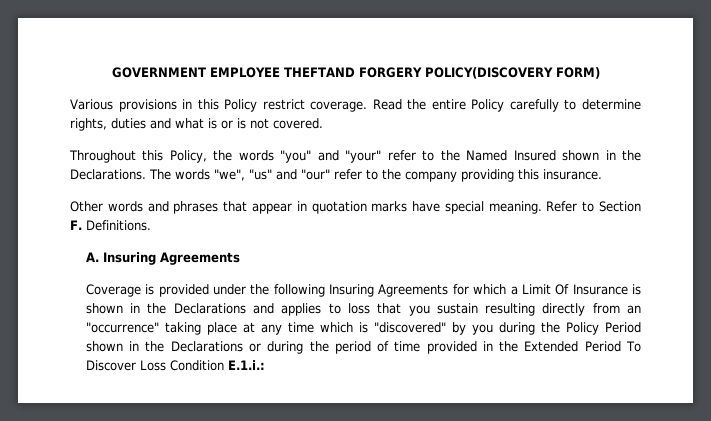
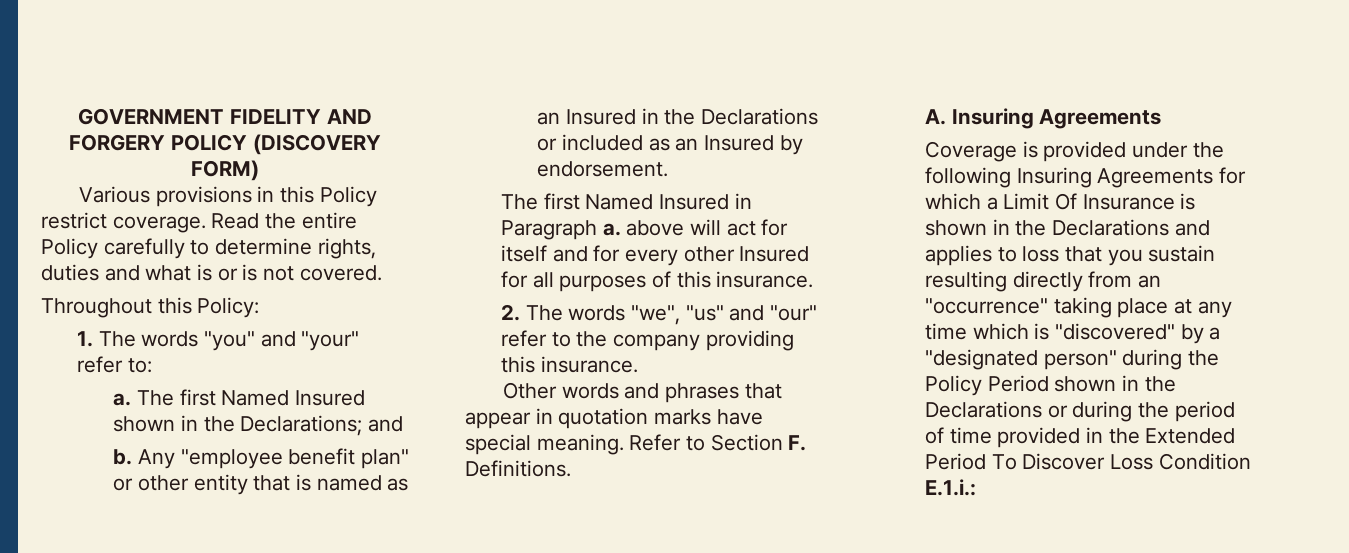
- GOVERNMENT EMPLOYEE THEFTAND FORGERY POLICY(DISCOVERY FORM)
+ GOVERNMENT FIDELITY AND FORGERY POLICY (DISCOVERY FORM)
- Throughout this Policy, the words "you" and "your" refer to the Named Insured shown in the Declarations. The words "we", "us" and "our" refer to the company providing this insurance.
+ Throughout this Policy:
+ 1. The words "you" and "your" refer to:
+ a. The first Named Insured shown in the Declarations; and
+ b. Any "employee benefit plan" or other entity that is named as an Insured in the Declarations or included as an Insured by endorsement.
+ The first Named Insured in Paragraph a. above will act for itself and for every other Insured for all purposes of this insurance.
+ 2. The words "we", "us" and "our" refer to the company providing this insurance.
- Coverage is provided under the following Insuring Agreements for which a Limit Of Insurance is shown in the Declarations and applies to loss that you sustain resulting directly from an "occurrence" taking place at any time which is "discovered" by you during the Policy Period shown in the Declarations or during the period of time provided in the Extended Period To Discover Loss Condition E.1.i.:
+ Coverage is provided under the following Insuring Agreements for which a Limit Of Insurance is shown in the Declarations and applies to loss that you sustain resulting directly from an "occurrence" taking place at any time which is "discovered" by a "designated person" during the Policy Period shown in the Declarations or during the period of time provided in the Extended Period To Discover Loss Condition E.1.i.:

